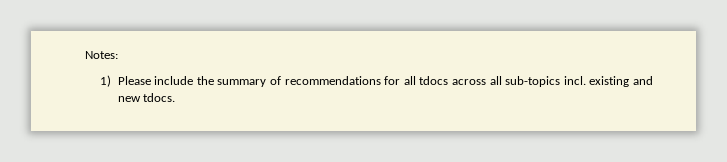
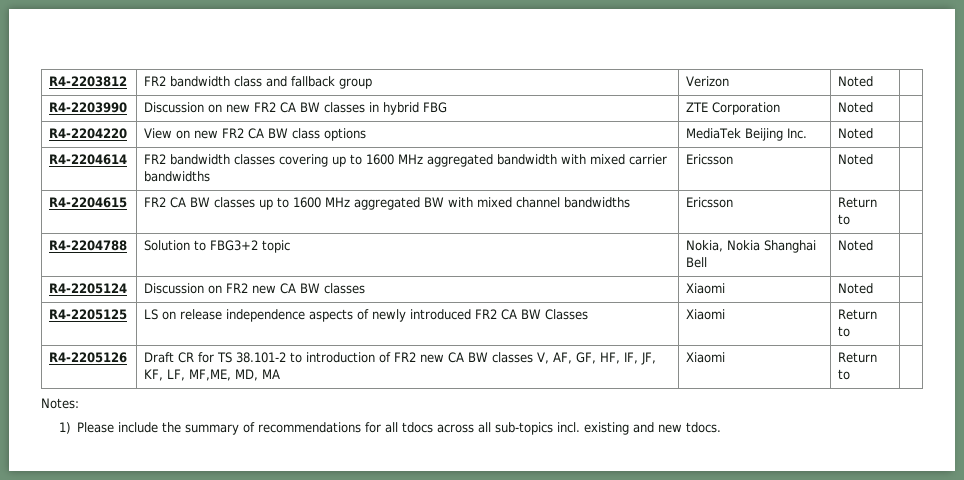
+ R4-2203812 | FR2 bandwidth class and fallback group | Verizon | Noted |
+ R4-2203990 | Discussion on new FR2 CA BW classes in hybrid FBG | ZTE Corporation | Noted |
+ R4-2204220 | View on new FR2 CA BW class options | MediaTek Beijing Inc. | Noted |
+ R4-2204614 | FR2 bandwidth classes covering up to 1600 MHz aggregated bandwidth with mixed carrier bandwidths | Ericsson | Noted |
+ R4-2204615 | FR2 CA BW classes up to 1600 MHz aggregated BW with mixed channel bandwidths | Ericsson | Return to |
+ R4-2204788 | Solution to FBG3+2 topic | Nokia, Nokia Shanghai Bell | Noted |
+ R4-2205124 | Discussion on FR2 new CA BW classes | Xiaomi | Noted |
+ R4-2205125 | LS on release independence aspects of newly introduced FR2 CA BW Classes | Xiaomi | Return to |
+ R4-2205126 | Draft CR for TS 38.101-2 to introduction of FR2 new CA BW classes V, AF, GF, HF, IF, JF, KF, LF, MF,ME, MD, MA | Xiaomi | Return to |

